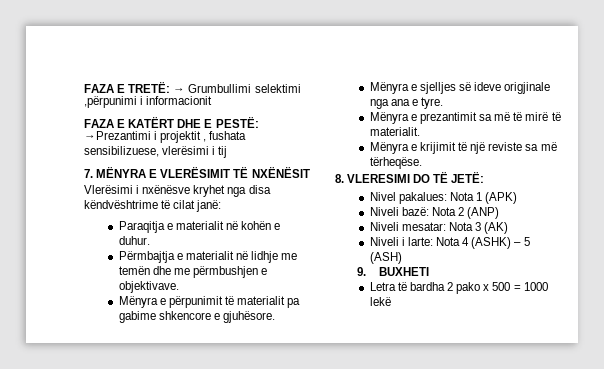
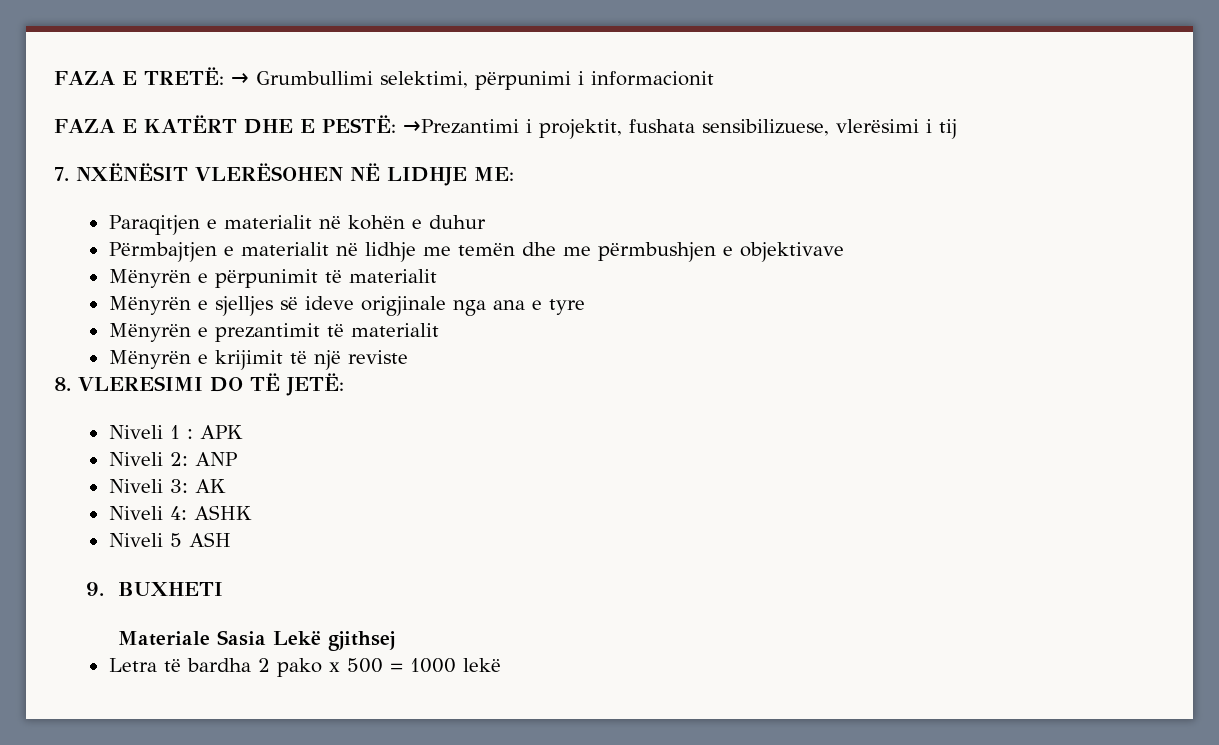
- FAZA E TRETË: → Grumbullimi selektimi ,përpunimi i informacionit
+ FAZA E TRETË: → Grumbullimi selektimi, përpunimi i informacionit
- FAZA E KATËRT DHE E PESTË: →Prezantimi i projektit , fushata sensibilizuese, vlerësimi i tij
+ FAZA E KATËRT DHE E PESTË: →Prezantimi i projektit, fushata sensibilizuese, vlerësimi i tij
- 7. MËNYRA E VLERËSIMIT TË NXËNËSIT
- Vlerësimi i nxënësve kryhet nga disa këndvështrime të cilat janë:
- Paraqitja e materialit në kohën e duhur.
- Përmbajtja e materialit në lidhje me temën dhe me përmbushjen e objektivave.
- Mënyra e përpunimit të materialit pa gabime shkencore e gjuhësore.
- Mënyra e sjelljes së ideve origjinale nga ana e tyre.
- Mënyra e prezantimit sa më të mirë të materialit.
- Mënyra e krijimit të një reviste sa më tërheqëse.
+ 7. NXËNËSIT VLERËSOHEN NË LIDHJE ME:
+ Paraqitjen e materialit në kohën e duhur
+ Përmbajtjen e materialit në lidhje me temën dhe me përmbushjen e objektivave
+ Mënyrën e përpunimit të materialit
+ Mënyrën e sjelljes së ideve origjinale nga ana e tyre
+ Mënyrën e prezantimit të materialit
+ Mënyrën e krijimit të një reviste
- Nivel pakalues: Nota 1 (APK)
- Niveli bazë: Nota 2 (ANP)
- Niveli mesatar: Nota 3 (AK)
- Niveli i larte: Nota 4 (ASHK) – 5 (ASH)
+ Niveli 1 : APK
+ Niveli 2: ANP
+ Niveli 3: AK
+ Niveli 4: ASHK
+ Niveli 5 ASH
  9. BUXHETI
+ Materiale Sasia Lekë gjithsej

